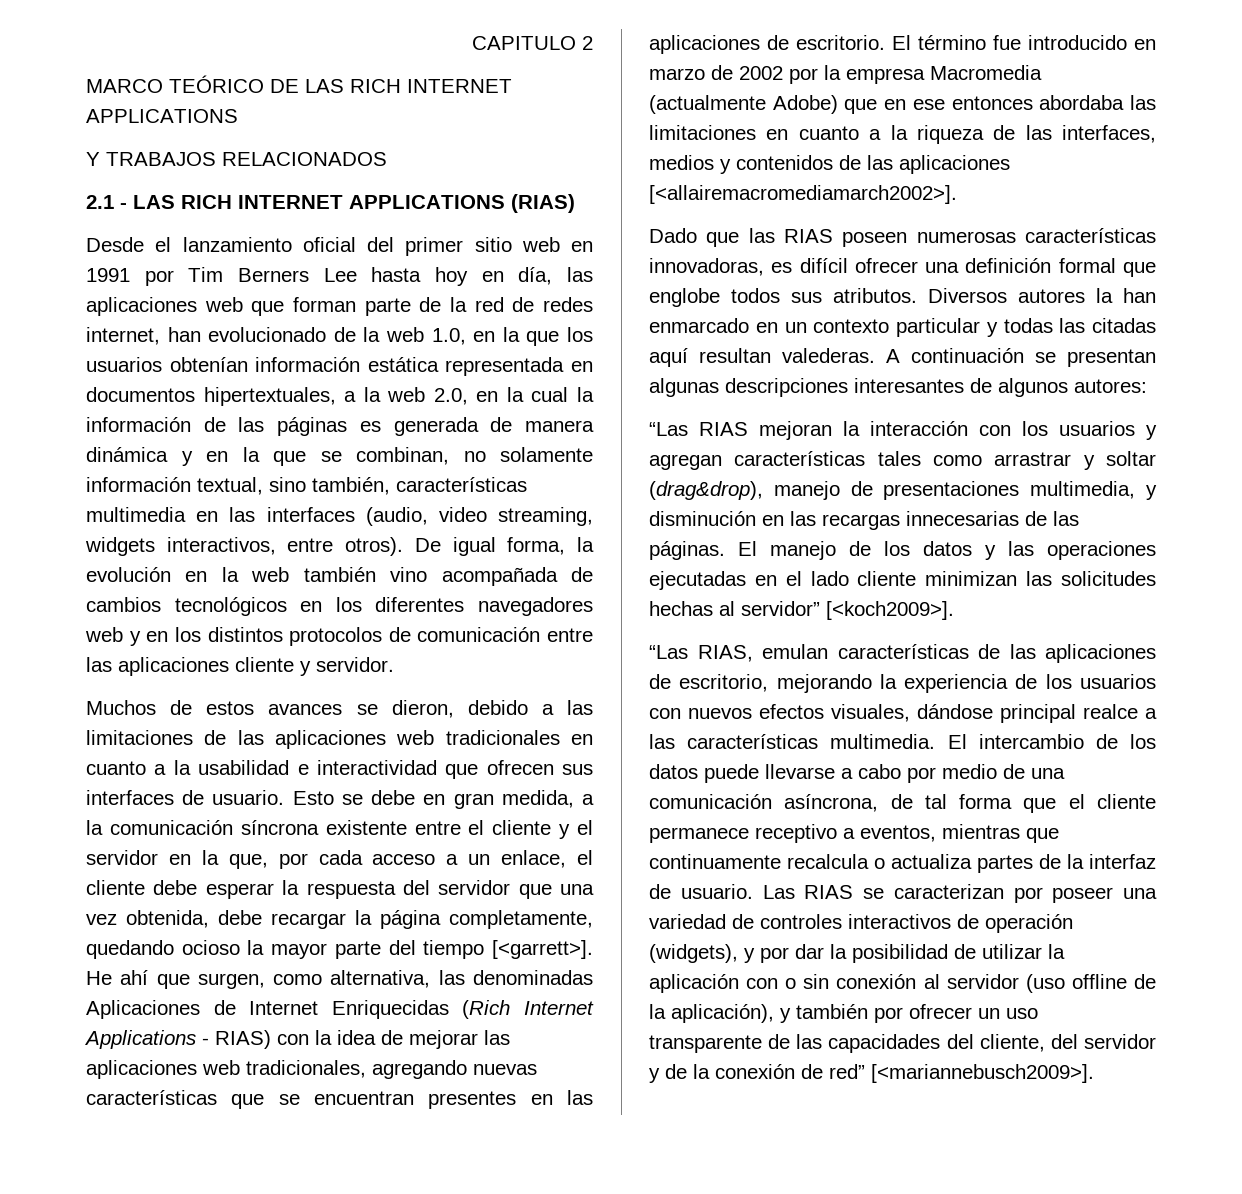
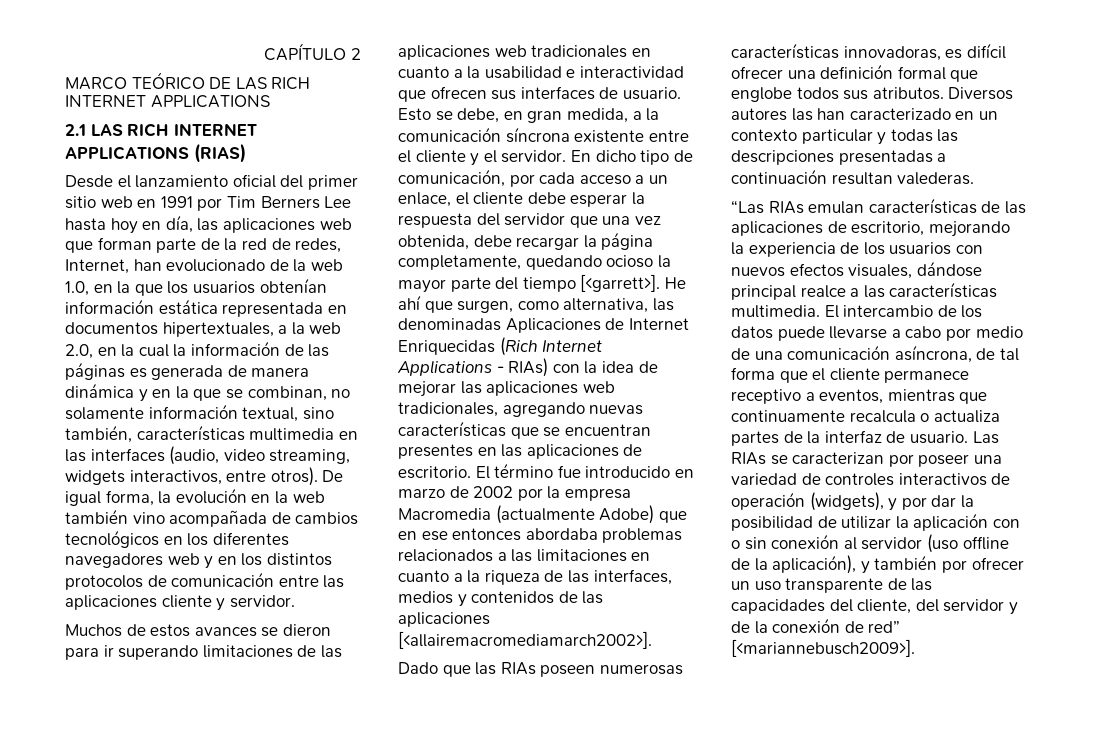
- CAPITULO 2
+ CAPÍTULO 2
- Y TRABAJOS RELACIONADOS
- 2.1 - LAS RICH INTERNET APPLICATIONS (RIAS)
+ 2.1 LAS RICH INTERNET APPLICATIONS (RIAS)
- Desde el lanzamiento oficial del primer sitio web en 1991 por Tim Berners Lee hasta hoy en día, las aplicaciones web que forman parte de la red de redes internet, han evolucionado de la web 1.0, en la que los usuarios obtenían información estática representada en documentos hipertextuales, a la web 2.0, en la cual la información de las páginas es generada de manera dinámica y en la que se combinan, no solamente información textual, sino también, características multimedia en las interfaces (audio, video streaming, widgets interactivos, entre otros).
+ Desde el lanzamiento oficial del primer sitio web en 1991 por Tim Berners Lee hasta hoy en día, las aplicaciones web que forman parte de la red de redes, Internet, han evolucionado de la web 1.0, en la que los usuarios obtenían información estática representada en documentos hipertextuales, a la web 2.0, en la cual la información de las páginas es generada de manera dinámica y en la que se combinan, no solamente información textual, sino también, características multimedia en las interfaces (audio, video streaming, widgets interactivos, entre otros).
- Muchos de estos avances se dieron, debido a las limitaciones de las aplicaciones web tradicionales en cuanto a la usabilidad e interactividad que ofrecen sus interfaces de usuario.
+ Muchos de estos avances se dieron para ir superando limitaciones de las aplicaciones web tradicionales en cuanto a la usabilidad e interactividad que ofrecen sus interfaces de usuario.
- Esto se debe en gran medida, a la comunicación síncrona existente entre el cliente y el servidor en la que, por cada acceso a un enlace, el cliente debe esperar la respuesta del servidor que una vez obtenida, debe recargar la página completamente, quedando ocioso la mayor parte del tiempo [<garrett>].
+ Esto se debe, en gran medida, a la comunicación síncrona existente entre el cliente y el servidor. En dicho tipo de comunicación, por cada acceso a un enlace, el cliente debe esperar la respuesta del servidor que una vez obtenida, debe recargar la página completamente, quedando ocioso la mayor parte del tiempo [<garrett>].
- He ahí que surgen, como alternativa, las denominadas Aplicaciones de Internet Enriquecidas (Rich Internet Applications - RIAS) con la idea de mejorar las aplicaciones web tradicionales, agregando nuevas características que se encuentran presentes en las aplicaciones de escritorio.
+ He ahí que surgen, como alternativa, las denominadas Aplicaciones de Internet Enriquecidas (Rich Internet Applications - RIAs) con la idea de mejorar las aplicaciones web tradicionales, agregando nuevas características que se encuentran presentes en las aplicaciones de escritorio.
- El término fue introducido en marzo de 2002 por la empresa Macromedia (actualmente Adobe) que en ese entonces abordaba las limitaciones en cuanto a la riqueza de las interfaces, medios y contenidos de las aplicaciones [<allairemacromediamarch2002>].
+ El término fue introducido en marzo de 2002 por la empresa Macromedia (actualmente Adobe) que en ese entonces abordaba problemas relacionados a las limitaciones en cuanto a la riqueza de las interfaces, medios y contenidos de las aplicaciones [<allairemacromediamarch2002>].
- Dado que las RIAS poseen numerosas características innovadoras, es difícil ofrecer una definición formal que englobe todos sus atributos.
+ Dado que las RIAs poseen numerosas características innovadoras, es difícil ofrecer una definición formal que englobe todos sus atributos.
- Diversos autores la han enmarcado en un contexto particular y todas las citadas aquí resultan valederas. A continuación se presentan algunas descripciones interesantes de algunos autores:
- “Las RIAS mejoran la interacción con los usuarios y agregan características tales como arrastrar y soltar (drag&drop), manejo de presentaciones multimedia, y disminución en las recargas innecesarias de las páginas. El manejo de los datos y las operaciones ejecutadas en el lado cliente minimizan las solicitudes hechas al servidor” [<koch2009>].
- “Las RIAS, emulan características de las aplicaciones de escritorio, mejorando la experiencia de los usuarios con nuevos efectos visuales, dándose principal realce a las características multimedia.
+ Diversos autores las han caracterizado en un contexto particular y todas las descripciones presentadas a continuación resultan valederas.
+ “Las RIAs emulan características de las aplicaciones de escritorio, mejorando la experiencia de los usuarios con nuevos efectos visuales, dándose principal realce a las características multimedia.
- Las RIAS se caracterizan por poseer una variedad de controles interactivos de operación (widgets), y por dar la posibilidad de utilizar la aplicación con o sin conexión al servidor (uso offline de la aplicación), y también por ofrecer un uso transparente de las capacidades del cliente, del servidor y de la conexión de red” [<mariannebusch2009>].
+ Las RIAs se caracterizan por poseer una variedad de controles interactivos de operación (widgets), y por dar la posibilidad de utilizar la aplicación con o sin conexión al servidor (uso offline de la aplicación), y también por ofrecer un uso transparente de las capacidades del cliente, del servidor y de la conexión de red” [<mariannebusch2009>].

